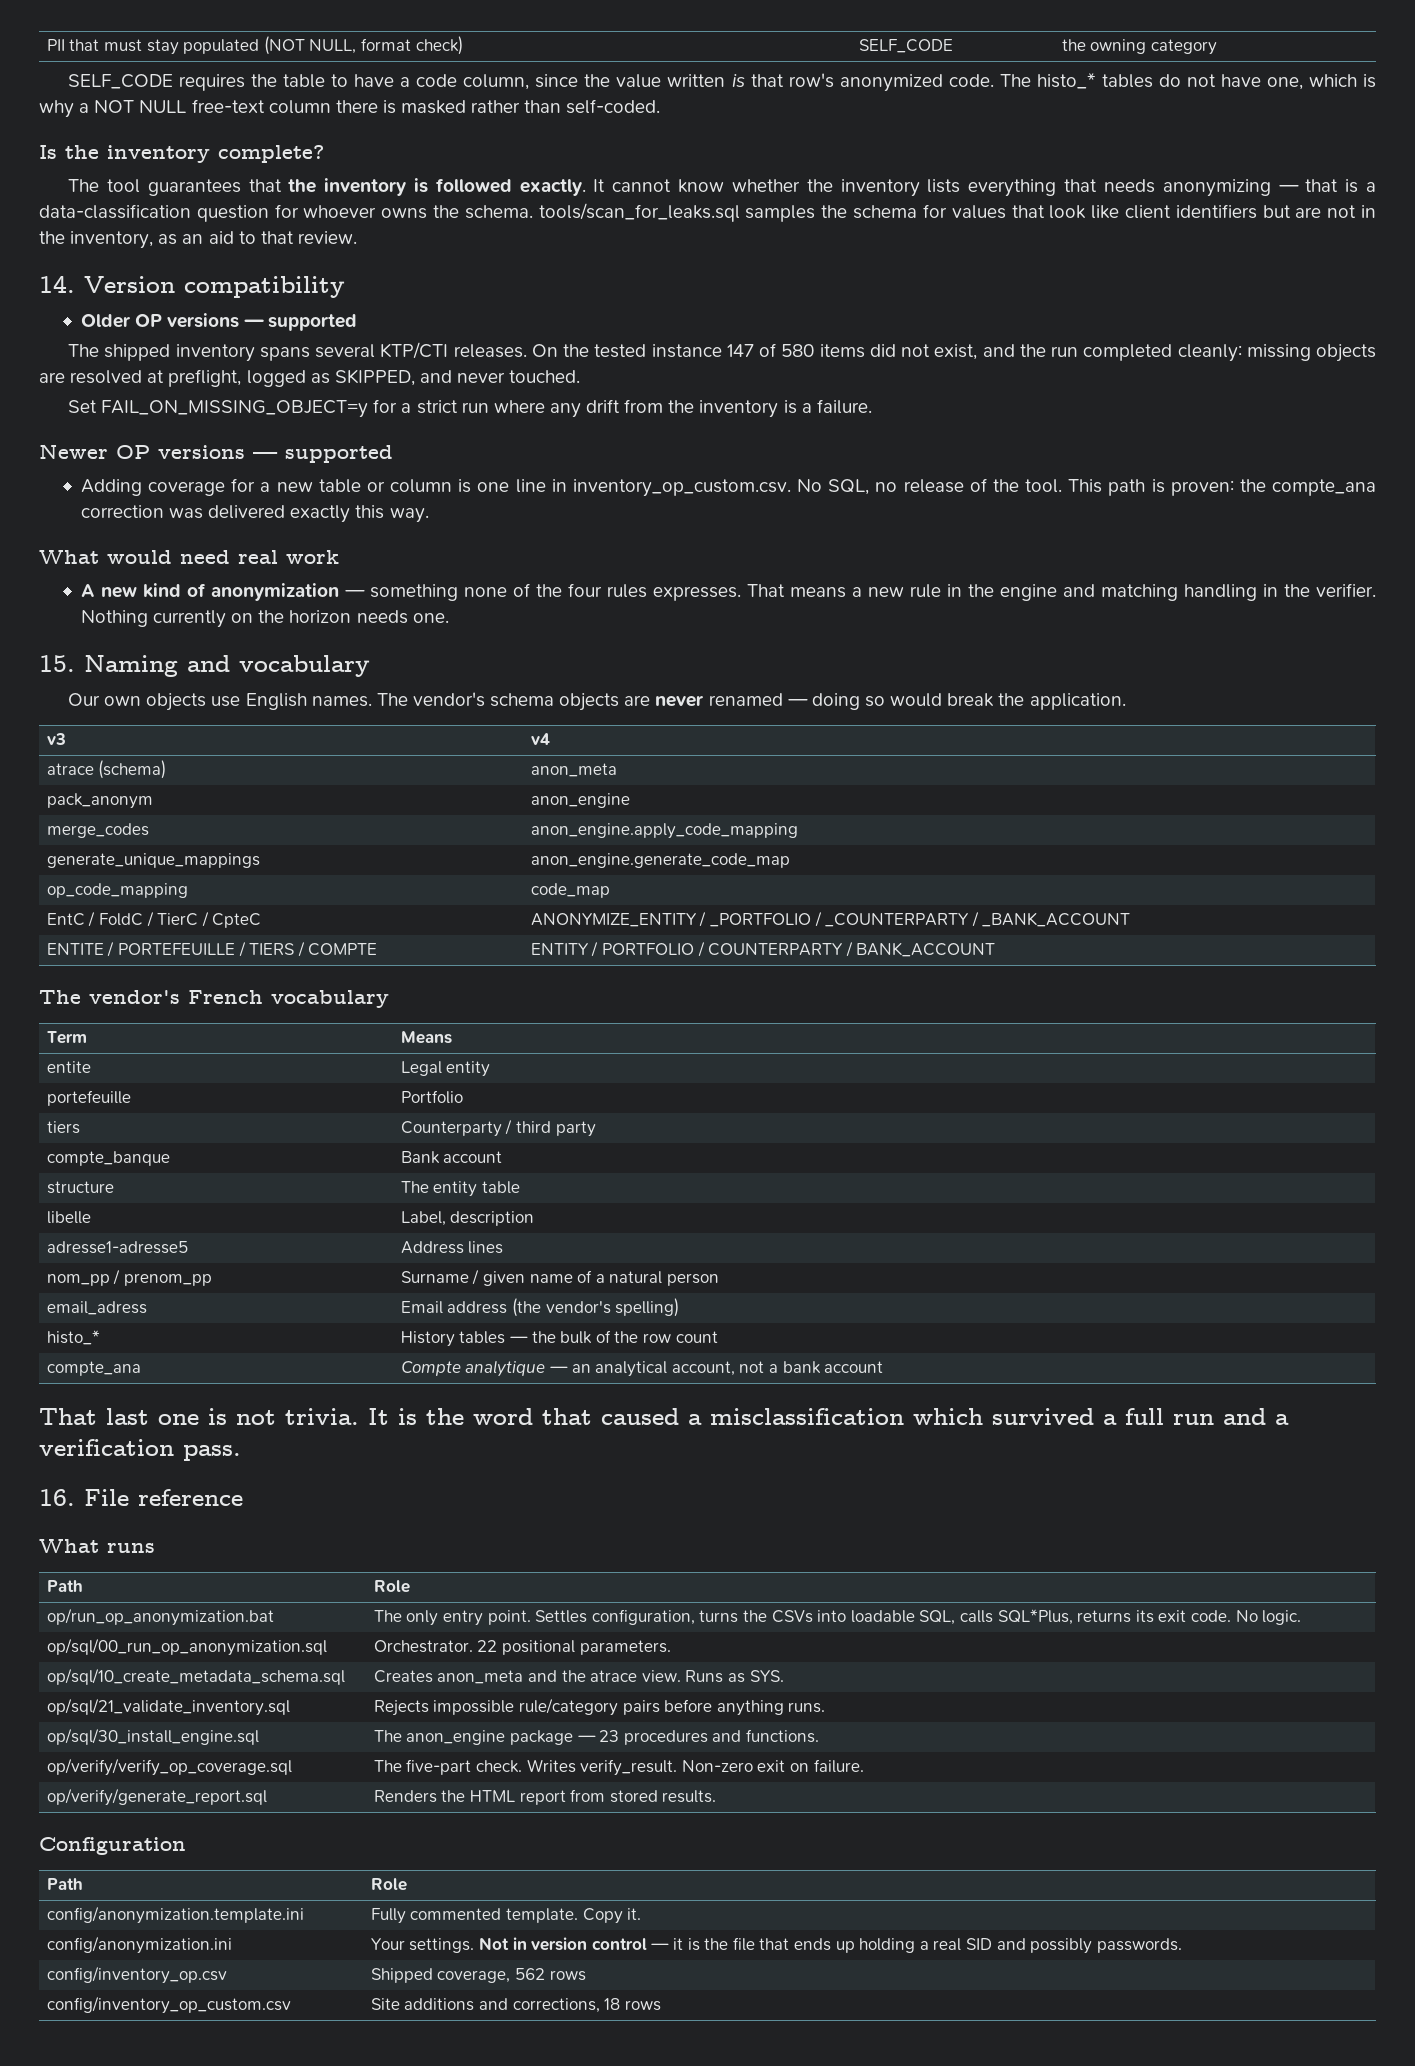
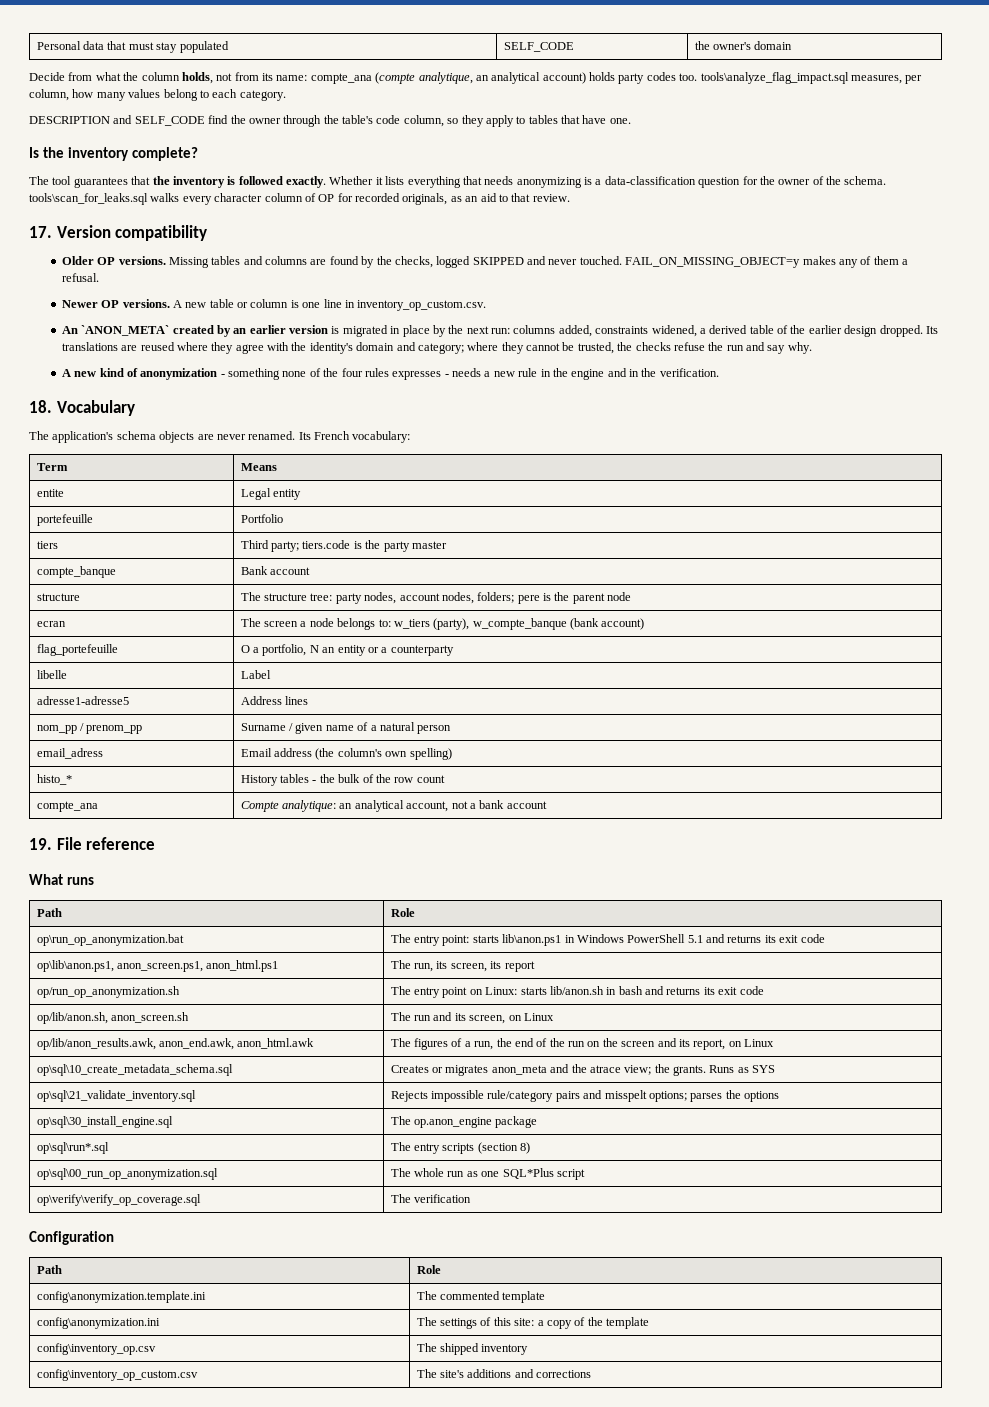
- PII that must stay populated (NOT NULL, format check) | SELF_CODE | the owning category
- SELF_CODE requires the table to have a code column, since the value written is that row's anonymized code. The histo_* tables do not have one, which is why a NOT NULL free-text column there is masked rather than self-coded.
+ Personal data that must stay populated | SELF_CODE | the owner's domain
+ Decide from what the column holds, not from its name: compte_ana (compte analytique, an analytical account) holds party codes too. tools\analyze_flag_impact.sql measures, per column, how many values belong to each category.
+ DESCRIPTION and SELF_CODE find the owner through the table's code column, so they apply to tables that have one.
- It cannot know whether the inventory lists everything that needs anonymizing — that is a data-classification question for whoever owns the schema. tools/scan_for_leaks.sql samples the schema for values that look like client identifiers but are not in the inventory, as an aid to that review.
+ Whether it lists everything that needs anonymizing is a data-classification question for the owner of the schema. tools\scan_for_leaks.sql walks every character column of OP for recorded originals, as an aid to that review.
- 14. Version compatibility
+ 17. Version compatibility
- Older OP versions — supported
- The shipped inventory spans several KTP/CTI releases. On the tested instance 147 of 580 items did not exist, and the run completed cleanly: missing objects are resolved at preflight, logged as SKIPPED, and never touched.
- Set FAIL_ON_MISSING_OBJECT=y for a strict run where any drift from the inventory is a failure.
- Newer OP versions — supported
- Adding coverage for a new table or column is one line in inventory_op_custom.csv. No SQL, no release of the tool. This path is proven: the compte_ana correction was delivered exactly this way.
- What would need real work
+ Older OP versions. Missing tables and columns are found by the checks, logged SKIPPED and never touched. FAIL_ON_MISSING_OBJECT=y makes any of them a refusal.
+ Newer OP versions. A new table or column is one line in inventory_op_custom.csv.
+ An `ANON_META` created by an earlier version is migrated in place by the next run: columns added, constraints widened, a derived table of the earlier design dropped. Its translations are reused where they agree with the identity's domain and category; where they cannot be trusted, the checks refuse the run and say why.
- A new kind of anonymization — something none of the four rules expresses. That means a new rule in the engine and matching handling in the verifier. Nothing currently on the horizon needs one.
- 15. Naming and vocabulary
- Our own objects use English names. The vendor's schema objects are never renamed — doing so would break the application.
- v3 | v4
- atrace (schema) | anon_meta
- pack_anonym | anon_engine
- merge_codes | anon_engine.apply_code_mapping
- generate_unique_mappings | anon_engine.generate_code_map
- op_code_mapping | code_map
- EntC / FoldC / TierC / CpteC | ANONYMIZE_ENTITY / _PORTFOLIO / _COUNTERPARTY / _BANK_ACCOUNT
- ENTITE / PORTEFEUILLE / TIERS / COMPTE | ENTITY / PORTFOLIO / COUNTERPARTY / BANK_ACCOUNT
- The vendor's French vocabulary
+ A new kind of anonymization - something none of the four rules expresses - needs a new rule in the engine and in the verification.
+ 18. Vocabulary
+ The application's schema objects are never renamed. Its French vocabulary:
- tiers | Counterparty / third party
+ tiers | Third party; tiers.code is the party master
- structure | The entity table
+ structure | The structure tree: party nodes, account nodes, folders; pere is the parent node
+ ecran | The screen a node belongs to: w_tiers (party), w_compte_banque (bank account)
+ flag_portefeuille | O a portfolio, N an entity or a counterparty
- libelle | Label, description
+ libelle | Label
- email_adress | Email address (the vendor's spelling)
+ email_adress | Email address (the column's own spelling)
- histo_* | History tables — the bulk of the row count
+ histo_* | History tables - the bulk of the row count
- compte_ana | Compte analytique — an analytical account, not a bank account
+ compte_ana | Compte analytique: an analytical account, not a bank account
- That last one is not trivia. It is the word that caused a misclassification which survived a full run and a verification pass.
- 16. File reference
+ 19. File reference
- op/run_op_anonymization.bat | The only entry point. Settles configuration, turns the CSVs into loadable SQL, calls SQL*Plus, returns its exit code. No logic.
- op/sql/00_run_op_anonymization.sql | Orchestrator. 22 positional parameters.
- op/sql/10_create_metadata_schema.sql | Creates anon_meta and the atrace view. Runs as SYS.
- op/sql/21_validate_inventory.sql | Rejects impossible rule/category pairs before anything runs.
- op/sql/30_install_engine.sql | The anon_engine package — 23 procedures and functions.
- op/verify/verify_op_coverage.sql | The five-part check. Writes verify_result. Non-zero exit on failure.
- op/verify/generate_report.sql | Renders the HTML report from stored results.
+ op\run_op_anonymization.bat | The entry point: starts lib\anon.ps1 in Windows PowerShell 5.1 and returns its exit code
+ op\lib\anon.ps1, anon_screen.ps1, anon_html.ps1 | The run, its screen, its report
+ op/run_op_anonymization.sh | The entry point on Linux: starts lib/anon.sh in bash and returns its exit code
+ op/lib/anon.sh, anon_screen.sh | The run and its screen, on Linux
+ op/lib/anon_results.awk, anon_end.awk, anon_html.awk | The figures of a run, the end of the run on the screen and its report, on Linux
+ op\sql\10_create_metadata_schema.sql | Creates or migrates anon_meta and the atrace view; the grants. Runs as SYS
+ op\sql\21_validate_inventory.sql | Rejects impossible rule/category pairs and misspelt options; parses the options
+ op\sql\30_install_engine.sql | The op.anon_engine package
+ op\sql\run*.sql | The entry scripts (section 8)
+ op\sql\00_run_op_anonymization.sql | The whole run as one SQL*Plus script
+ op\verify\verify_op_coverage.sql | The verification
  Configuration
  Path | Role
- config/anonymization.template.ini | Fully commented template. Copy it.
- config/anonymization.ini | Your settings. Not in version control — it is the file that ends up holding a real SID and possibly passwords.
- config/inventory_op.csv | Shipped coverage, 562 rows
- config/inventory_op_custom.csv | Site additions and corrections, 18 rows
+ config\anonymization.template.ini | The commented template
+ config\anonymization.ini | The settings of this site: a copy of the template
+ config\inventory_op.csv | The shipped inventory
+ config\inventory_op_custom.csv | The site's additions and corrections

